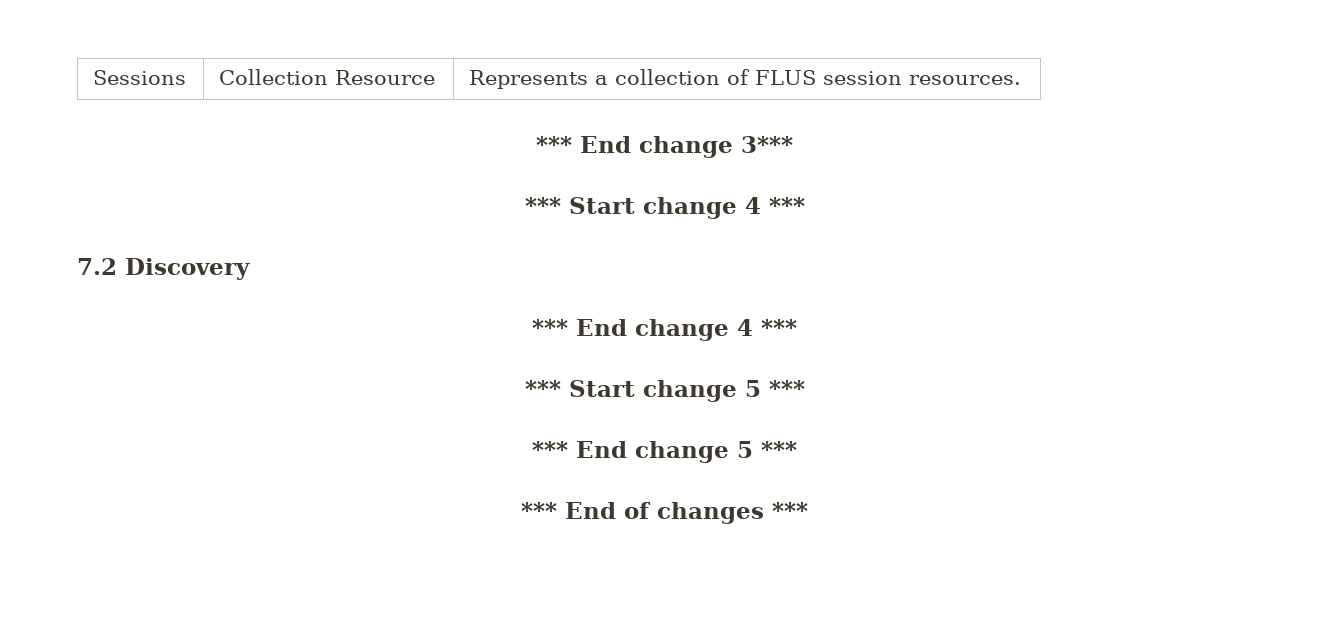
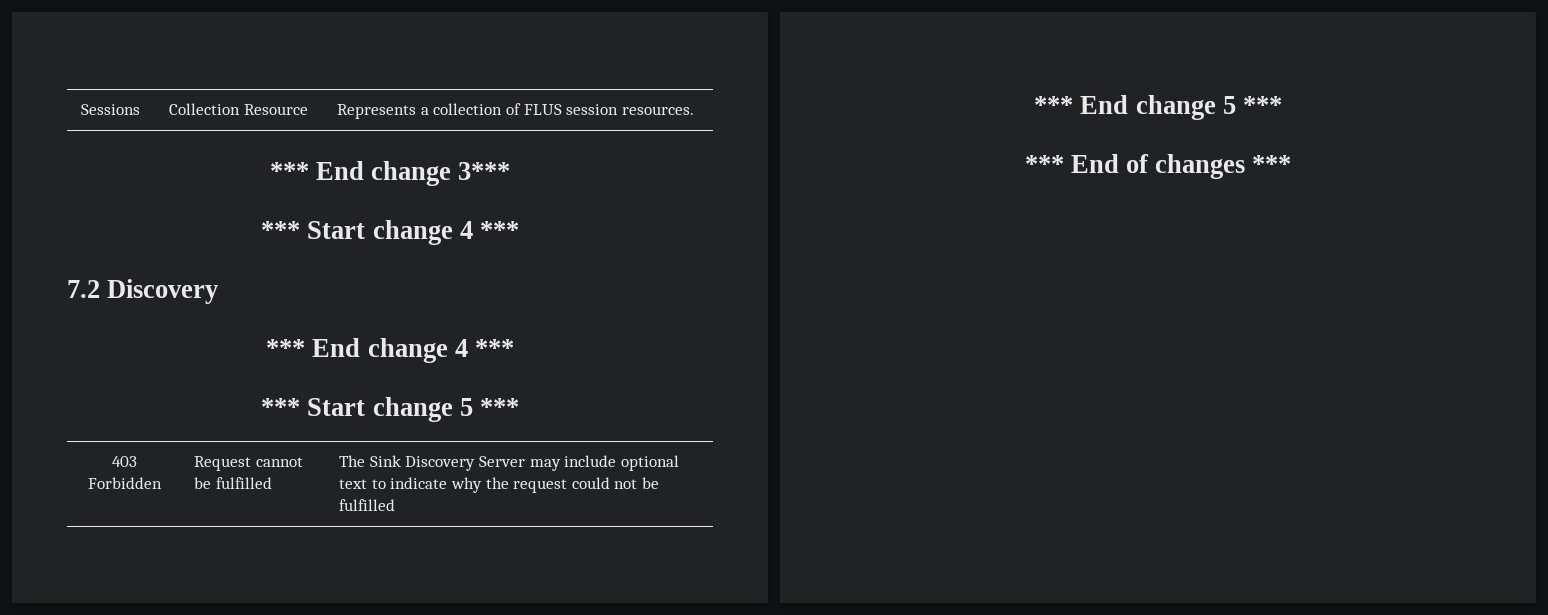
+ 403 Forbidden | Request cannot be fulfilled | The Sink Discovery Server may include optional text to indicate why the request could not be fulfilled

